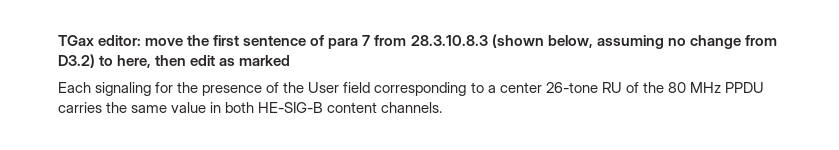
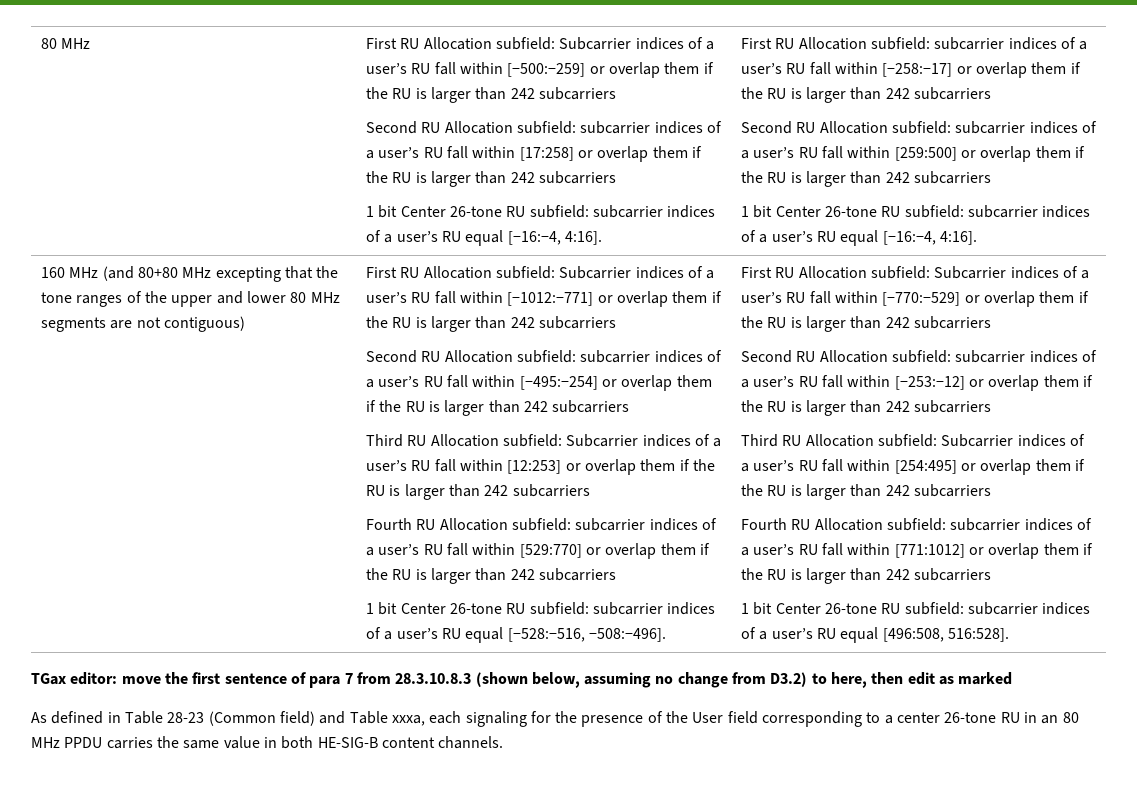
+ 80 MHz | First RU Allocation subfield: Subcarrier indices of a user’s RU fall within [−500:−259] or overlap them if the RU is larger than 242 subcarriers
+ Second RU Allocation subfield: subcarrier indices of a user’s RU fall within [17:258] or overlap them if the RU is larger than 242 subcarriers
+ 1 bit Center 26-tone RU subfield: subcarrier indices of a user’s RU equal [−16:−4, 4:16]. | First RU Allocation subfield: subcarrier indices of a user’s RU fall within [−258:−17] or overlap them if the RU is larger than 242 subcarriers
+ Second RU Allocation subfield: subcarrier indices of a user’s RU fall within [259:500] or overlap them if the RU is larger than 242 subcarriers
+ 1 bit Center 26-tone RU subfield: subcarrier indices of a user’s RU equal [−16:−4, 4:16].
+ 160 MHz (and 80+80 MHz excepting that the tone ranges of the upper and lower 80 MHz segments are not contiguous) | First RU Allocation subfield: Subcarrier indices of a user’s RU fall within [−1012:−771] or overlap them if the RU is larger than 242 subcarriers
+ Second RU Allocation subfield: subcarrier indices of a user’s RU fall within [−495:−254] or overlap them if the RU is larger than 242 subcarriers
+ Third RU Allocation subfield: Subcarrier indices of a user’s RU fall within [12:253] or overlap them if the RU is larger than 242 subcarriers
+ Fourth RU Allocation subfield: subcarrier indices of a user’s RU fall within [529:770] or overlap them if the RU is larger than 242 subcarriers
+ 1 bit Center 26-tone RU subfield: subcarrier indices of a user’s RU equal [−528:−516, −508:−496]. | First RU Allocation subfield: Subcarrier indices of a user’s RU fall within [−770:−529] or overlap them if the RU is larger than 242 subcarriers
+ Second RU Allocation subfield: subcarrier indices of a user’s RU fall within [−253:−12] or overlap them if the RU is larger than 242 subcarriers
+ Third RU Allocation subfield: Subcarrier indices of a user’s RU fall within [254:495] or overlap them if the RU is larger than 242 subcarriers
+ Fourth RU Allocation subfield: subcarrier indices of a user’s RU fall within [771:1012] or overlap them if the RU is larger than 242 subcarriers
+ 1 bit Center 26-tone RU subfield: subcarrier indices of a user’s RU equal [496:508, 516:528].
- Each signaling for the presence of the User field corresponding to a center 26-tone RU of the 80 MHz PPDU carries the same value in both HE-SIG-B content channels.
+ As defined in Table 28-23 (Common field) and Table xxxa, each signaling for the presence of the User field corresponding to a center 26-tone RU in an 80 MHz PPDU carries the same value in both HE-SIG-B content channels.

